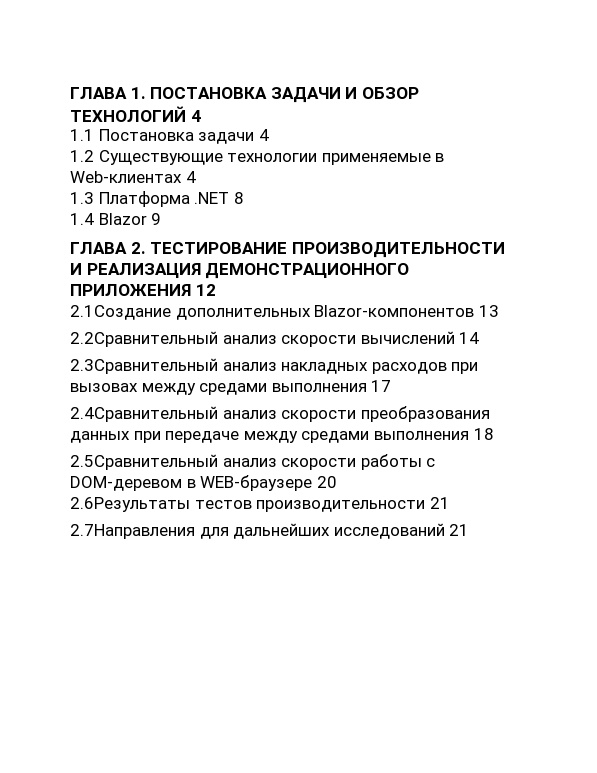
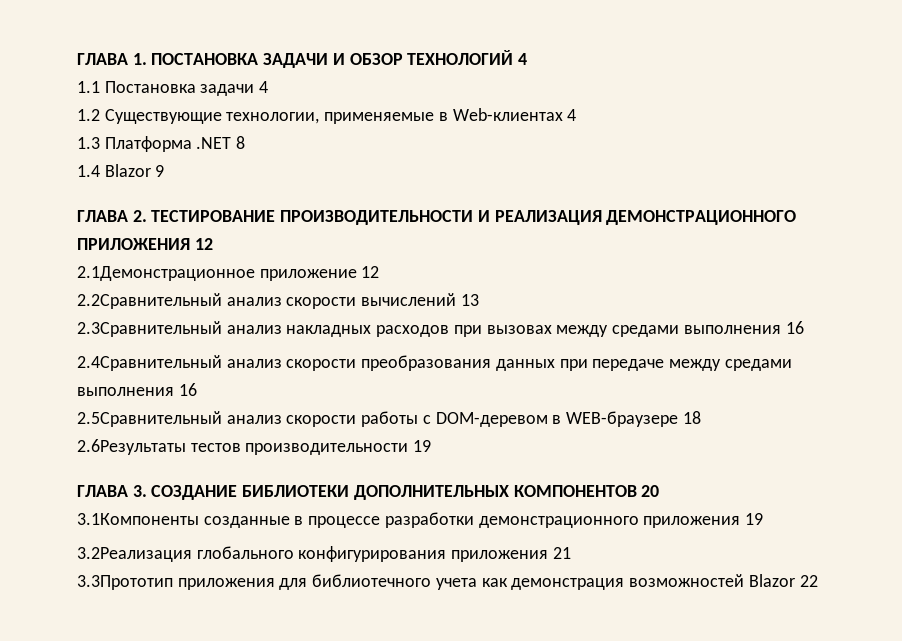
- 1.2 Существующие технологии применяемые в Web-клиентах 4
+ 1.2 Существующие технологии, применяемые в Web-клиентах 4
- 2.1Создание дополнительных Blazor-компонентов 13
+ 2.1Демонстрационное приложение 12
- 2.2Сравнительный анализ скорости вычислений 14
+ 2.2Сравнительный анализ скорости вычислений 13
- 2.3Сравнительный анализ накладных расходов при вызовах между средами выполнения 17
+ 2.3Сравнительный анализ накладных расходов при вызовах между средами выполнения 16
- 2.4Сравнительный анализ скорости преобразования данных при передаче между средами выполнения 18
+ 2.4Сравнительный анализ скорости преобразования данных при передаче между средами выполнения 16
- 2.5Сравнительный анализ скорости работы с DOM-деревом в WEB-браузере 20
+ 2.5Сравнительный анализ скорости работы с DOM-деревом в WEB-браузере 18
- 2.6Результаты тестов производительности 21
- 2.7Направления для дальнейших исследований 21
+ 2.6Результаты тестов производительности 19
+ ГЛАВА 3. СОЗДАНИЕ БИБЛИОТЕКИ ДОПОЛНИТЕЛЬНЫХ КОМПОНЕНТОВ 20
+ 3.1Компоненты созданные в процессе разработки демонстрационного приложения 19
+ 3.2Реализация глобального конфигурирования приложения 21
+ 3.3Прототип приложения для библиотечного учета как демонстрация возможностей Blazor 22

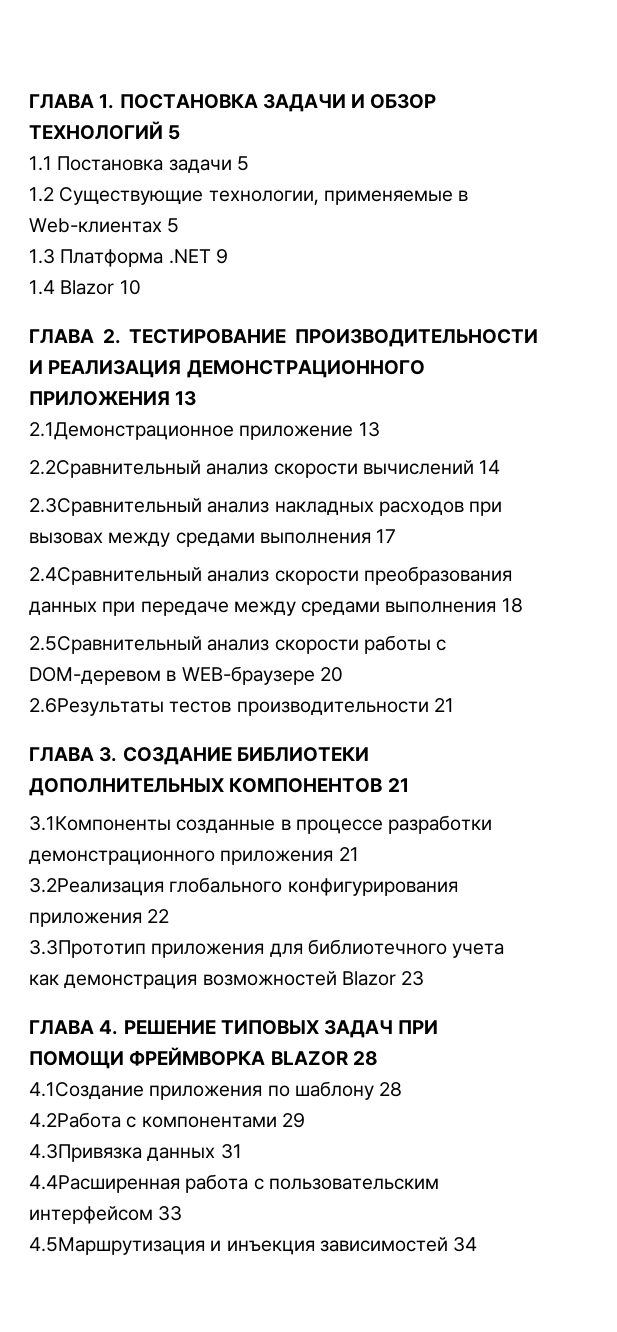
- ГЛАВА 1. ПОСТАНОВКА ЗАДАЧИ И ОБЗОР ТЕХНОЛОГИЙ 4
+ ГЛАВА 1. ПОСТАНОВКА ЗАДАЧИ И ОБЗОР ТЕХНОЛОГИЙ 5
- 1.1 Постановка задачи 4
+ 1.1 Постановка задачи 5
- 1.2 Существующие технологии, применяемые в Web-клиентах 4
+ 1.2 Существующие технологии, применяемые в Web-клиентах 5
- 1.3 Платформа .NET 8
+ 1.3 Платформа .NET 9
- 1.4 Blazor 9
+ 1.4 Blazor 10
- ГЛАВА 2. ТЕСТИРОВАНИЕ ПРОИЗВОДИТЕЛЬНОСТИ И РЕАЛИЗАЦИЯ ДЕМОНСТРАЦИОННОГО ПРИЛОЖЕНИЯ 12
+ ГЛАВА 2. ТЕСТИРОВАНИЕ ПРОИЗВОДИТЕЛЬНОСТИ И РЕАЛИЗАЦИЯ ДЕМОНСТРАЦИОННОГО ПРИЛОЖЕНИЯ 13
- 2.1Демонстрационное приложение 12
+ 2.1Демонстрационное приложение 13
- 2.2Сравнительный анализ скорости вычислений 13
+ 2.2Сравнительный анализ скорости вычислений 14
- 2.3Сравнительный анализ накладных расходов при вызовах между средами выполнения 16
+ 2.3Сравнительный анализ накладных расходов при вызовах между средами выполнения 17
- 2.4Сравнительный анализ скорости преобразования данных при передаче между средами выполнения 16
+ 2.4Сравнительный анализ скорости преобразования данных при передаче между средами выполнения 18
- 2.5Сравнительный анализ скорости работы с DOM-деревом в WEB-браузере 18
+ 2.5Сравнительный анализ скорости работы с DOM-деревом в WEB-браузере 20
- 2.6Результаты тестов производительности 19
+ 2.6Результаты тестов производительности 21
- ГЛАВА 3. СОЗДАНИЕ БИБЛИОТЕКИ ДОПОЛНИТЕЛЬНЫХ КОМПОНЕНТОВ 20
+ ГЛАВА 3. СОЗДАНИЕ БИБЛИОТЕКИ ДОПОЛНИТЕЛЬНЫХ КОМПОНЕНТОВ 21
- 3.1Компоненты созданные в процессе разработки демонстрационного приложения 19
+ 3.1Компоненты созданные в процессе разработки демонстрационного приложения 21
- 3.2Реализация глобального конфигурирования приложения 21
+ 3.2Реализация глобального конфигурирования приложения 22
- 3.3Прототип приложения для библиотечного учета как демонстрация возможностей Blazor 22
+ 3.3Прототип приложения для библиотечного учета как демонстрация возможностей Blazor 23
+ ГЛАВА 4. РЕШЕНИЕ ТИПОВЫХ ЗАДАЧ ПРИ ПОМОЩИ ФРЕЙМВОРКА BLAZOR 28
+ 4.1Создание приложения по шаблону 28
+ 4.2Работа с компонентами 29
+ 4.3Привязка данных 31
+ 4.4Расширенная работа с пользовательским интерфейсом 33
+ 4.5Маршрутизация и инъекция зависимостей 34

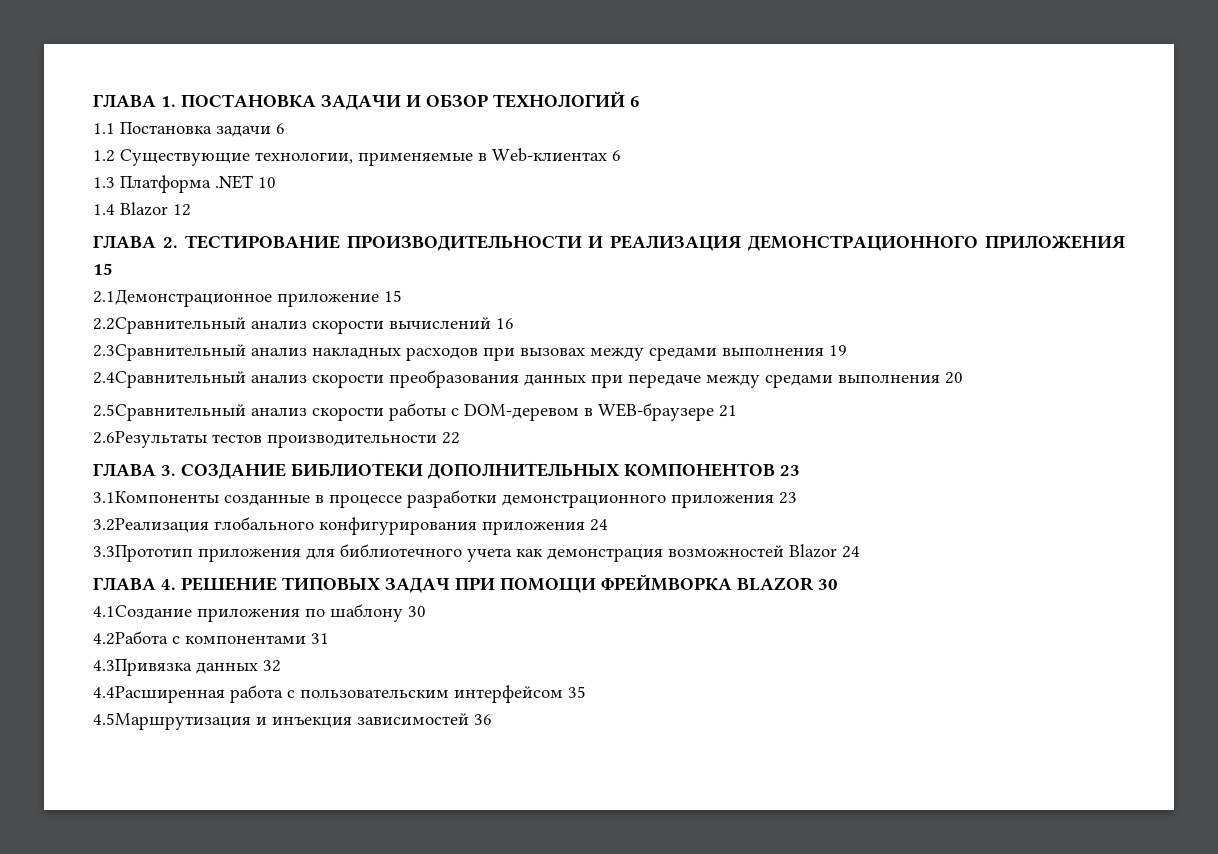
- ГЛАВА 1. ПОСТАНОВКА ЗАДАЧИ И ОБЗОР ТЕХНОЛОГИЙ 5
+ ГЛАВА 1. ПОСТАНОВКА ЗАДАЧИ И ОБЗОР ТЕХНОЛОГИЙ 6
- 1.1 Постановка задачи 5
+ 1.1 Постановка задачи 6
- 1.2 Существующие технологии, применяемые в Web-клиентах 5
+ 1.2 Существующие технологии, применяемые в Web-клиентах 6
- 1.3 Платформа .NET 9
+ 1.3 Платформа .NET 10
- 1.4 Blazor 10
+ 1.4 Blazor 12
- ГЛАВА 2. ТЕСТИРОВАНИЕ ПРОИЗВОДИТЕЛЬНОСТИ И РЕАЛИЗАЦИЯ ДЕМОНСТРАЦИОННОГО ПРИЛОЖЕНИЯ 13
+ ГЛАВА 2. ТЕСТИРОВАНИЕ ПРОИЗВОДИТЕЛЬНОСТИ И РЕАЛИЗАЦИЯ ДЕМОНСТРАЦИОННОГО ПРИЛОЖЕНИЯ 15
- 2.1Демонстрационное приложение 13
+ 2.1Демонстрационное приложение 15
- 2.2Сравнительный анализ скорости вычислений 14
+ 2.2Сравнительный анализ скорости вычислений 16
- 2.3Сравнительный анализ накладных расходов при вызовах между средами выполнения 17
+ 2.3Сравнительный анализ накладных расходов при вызовах между средами выполнения 19
- 2.4Сравнительный анализ скорости преобразования данных при передаче между средами выполнения 18
+ 2.4Сравнительный анализ скорости преобразования данных при передаче между средами выполнения 20
- 2.5Сравнительный анализ скорости работы с DOM-деревом в WEB-браузере 20
+ 2.5Сравнительный анализ скорости работы с DOM-деревом в WEB-браузере 21
- 2.6Результаты тестов производительности 21
+ 2.6Результаты тестов производительности 22
- ГЛАВА 3. СОЗДАНИЕ БИБЛИОТЕКИ ДОПОЛНИТЕЛЬНЫХ КОМПОНЕНТОВ 21
+ ГЛАВА 3. СОЗДАНИЕ БИБЛИОТЕКИ ДОПОЛНИТЕЛЬНЫХ КОМПОНЕНТОВ 23
- 3.1Компоненты созданные в процессе разработки демонстрационного приложения 21
+ 3.1Компоненты созданные в процессе разработки демонстрационного приложения 23
- 3.2Реализация глобального конфигурирования приложения 22
+ 3.2Реализация глобального конфигурирования приложения 24
- 3.3Прототип приложения для библиотечного учета как демонстрация возможностей Blazor 23
+ 3.3Прототип приложения для библиотечного учета как демонстрация возможностей Blazor 24
- ГЛАВА 4. РЕШЕНИЕ ТИПОВЫХ ЗАДАЧ ПРИ ПОМОЩИ ФРЕЙМВОРКА BLAZOR 28
+ ГЛАВА 4. РЕШЕНИЕ ТИПОВЫХ ЗАДАЧ ПРИ ПОМОЩИ ФРЕЙМВОРКА BLAZOR 30
- 4.1Создание приложения по шаблону 28
+ 4.1Создание приложения по шаблону 30
- 4.2Работа с компонентами 29
+ 4.2Работа с компонентами 31
- 4.3Привязка данных 31
+ 4.3Привязка данных 32
- 4.4Расширенная работа с пользовательским интерфейсом 33
+ 4.4Расширенная работа с пользовательским интерфейсом 35
- 4.5Маршрутизация и инъекция зависимостей 34
+ 4.5Маршрутизация и инъекция зависимостей 36

